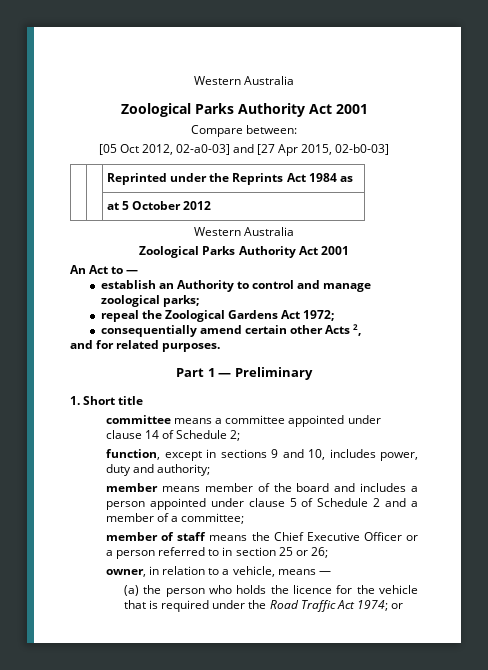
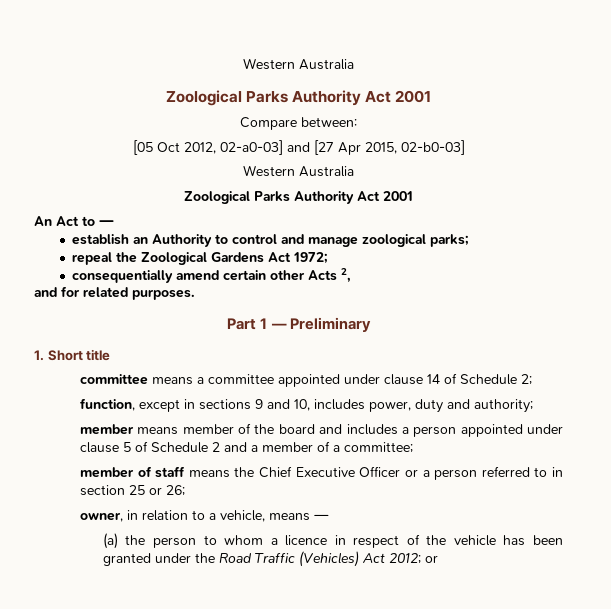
- | | Reprinted under the Reprints Act 1984 as
- | | at 5 October 2012
- (a) the person who holds the licence for the vehicle that is required under the Road Traffic Act 1974; or
+ (a) the person to whom a licence in respect of the vehicle has been granted under the Road Traffic (Vehicles) Act 2012; or

